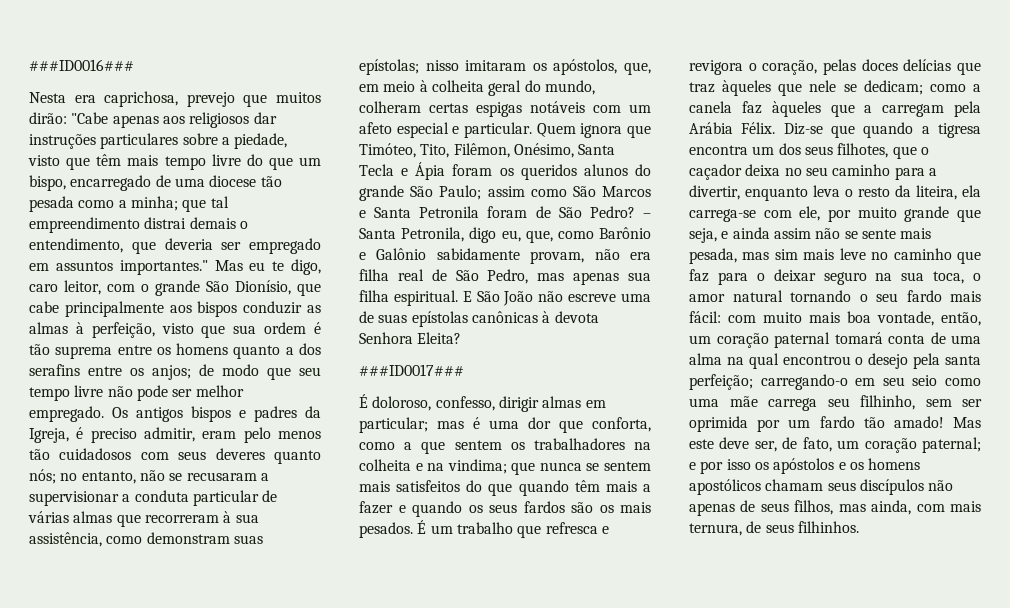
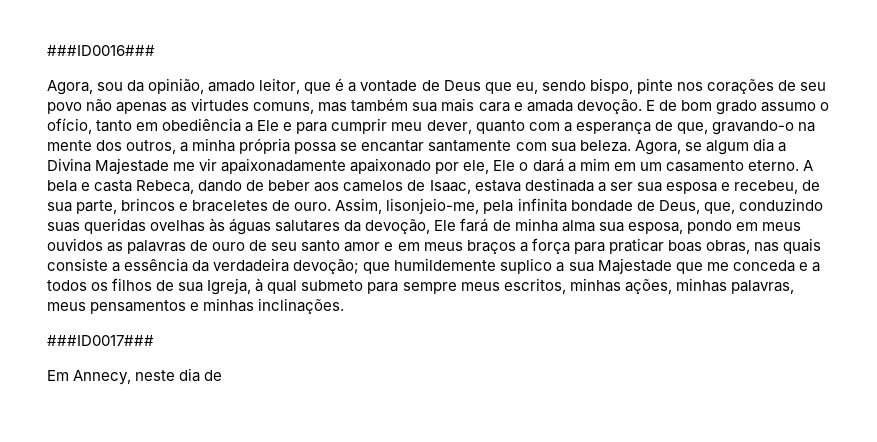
- Nesta era caprichosa, prevejo que muitos dirão: "Cabe apenas aos religiosos dar instruções particulares sobre a piedade, visto que têm mais tempo livre do que um bispo, encarregado de uma diocese tão pesada como a minha; que tal empreendimento distrai demais o entendimento, que deveria ser empregado em assuntos importantes." Mas eu te digo, caro leitor, com o grande São Dionísio, que cabe principalmente aos bispos conduzir as almas à perfeição, visto que sua ordem é tão suprema entre os homens quanto a dos serafins entre os anjos; de modo que seu tempo livre não pode ser melhor empregado. Os antigos bispos e padres da Igreja, é preciso admitir, eram pelo menos tão cuidadosos com seus deveres quanto nós; no entanto, não se recusaram a supervisionar a conduta particular de várias almas que recorreram à sua assistência, como demonstram suas epístolas; nisso imitaram os apóstolos, que, em meio à colheita geral do mundo, colheram certas espigas notáveis com um afeto especial e particular. Quem ignora que Timóteo, Tito, Filêmon, Onésimo, Santa Tecla e Ápia foram os queridos alunos do grande São Paulo; assim como São Marcos e Santa Petronila foram de São Pedro? – Santa Petronila, digo eu, que, como Barônio e Galônio sabidamente provam, não era filha real de São Pedro, mas apenas sua filha espiritual. E São João não escreve uma de suas epístolas canônicas à devota Senhora Eleita?
+ Agora, sou da opinião, amado leitor, que é a vontade de Deus que eu, sendo bispo, pinte nos corações de seu povo não apenas as virtudes comuns, mas também sua mais cara e amada devoção. E de bom grado assumo o ofício, tanto em obediência a Ele e para cumprir meu dever, quanto com a esperança de que, gravando-o na mente dos outros, a minha própria possa se encantar santamente com sua beleza. Agora, se algum dia a Divina Majestade me vir apaixonadamente apaixonado por ele, Ele o dará a mim em um casamento eterno. A bela e casta Rebeca, dando de beber aos camelos de Isaac, estava destinada a ser sua esposa e recebeu, de sua parte, brincos e braceletes de ouro. Assim, lisonjeio-me, pela infinita bondade de Deus, que, conduzindo suas queridas ovelhas às águas salutares da devoção, Ele fará de minha alma sua esposa, pondo em meus ouvidos as palavras de ouro de seu santo amor e em meus braços a força para praticar boas obras, nas quais consiste a essência da verdadeira devoção; que humildemente suplico a sua Majestade que me conceda e a todos os filhos de sua Igreja, à qual submeto para sempre meus escritos, minhas ações, minhas palavras, meus pensamentos e minhas inclinações.
  ###ID0017###
- É doloroso, confesso, dirigir almas em particular; mas é uma dor que conforta, como a que sentem os trabalhadores na colheita e na vindima; que nunca se sentem mais satisfeitos do que quando têm mais a fazer e quando os seus fardos são os mais pesados. É um trabalho que refresca e revigora o coração, pelas doces delícias que traz àqueles que nele se dedicam; como a canela faz àqueles que a carregam pela Arábia Félix. Diz-se que quando a tigresa encontra um dos seus filhotes, que o caçador deixa no seu caminho para a divertir, enquanto leva o resto da liteira, ela carrega-se com ele, por muito grande que seja, e ainda assim não se sente mais pesada, mas sim mais leve no caminho que faz para o deixar seguro na sua toca, o amor natural tornando o seu fardo mais fácil: com muito mais boa vontade, então, um coração paternal tomará conta de uma alma na qual encontrou o desejo pela santa perfeição; carregando-o em seu seio como uma mãe carrega seu filhinho, sem ser oprimida por um fardo tão amado! Mas este deve ser, de fato, um coração paternal; e por isso os apóstolos e os homens apostólicos chamam seus discípulos não apenas de seus filhos, mas ainda, com mais ternura, de seus filhinhos.
+ Em Annecy, neste dia de

